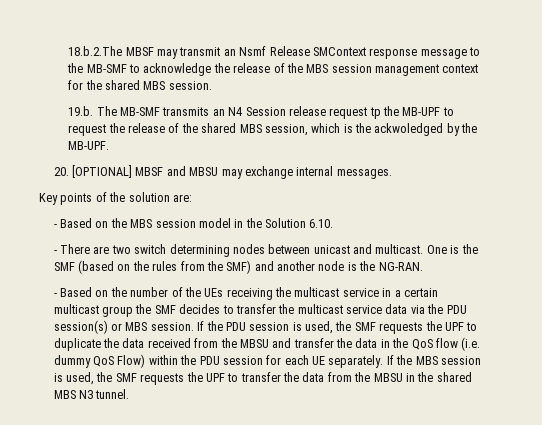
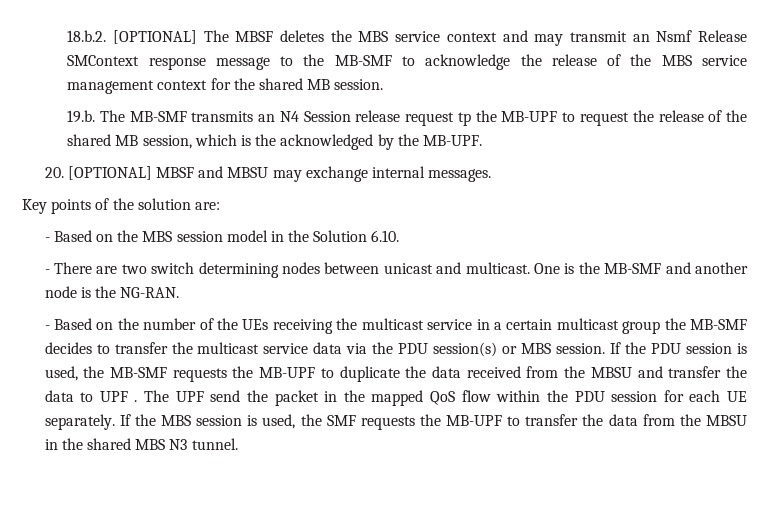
- 18.b.2.The MBSF may transmit an Nsmf Release SMContext response message to the MB-SMF to acknowledge the release of the MBS session management context for the shared MBS session.
+ 18.b.2. [OPTIONAL] The MBSF deletes the MBS service context and may transmit an Nsmf Release SMContext response message to the MB-SMF to acknowledge the release of the MBS service management context for the shared MB session.
- 19.b. The MB-SMF transmits an N4 Session release request tp the MB-UPF to request the release of the shared MBS session, which is the ackwoledged by the MB-UPF.
+ 19.b. The MB-SMF transmits an N4 Session release request tp the MB-UPF to request the release of the shared MB session, which is the acknowledged by the MB-UPF.
- One is the SMF (based on the rules from the SMF) and another node is the NG-RAN.
+ One is the MB-SMF and another node is the NG-RAN.
- - Based on the number of the UEs receiving the multicast service in a certain multicast group the SMF decides to transfer the multicast service data via the PDU session(s) or MBS session.
+ - Based on the number of the UEs receiving the multicast service in a certain multicast group the MB-SMF decides to transfer the multicast service data via the PDU session(s) or MBS session.
- If the PDU session is used, the SMF requests the UPF to duplicate the data received from the MBSU and transfer the data in the QoS flow (i.e. dummy QoS Flow) within the PDU session for each UE separately.
+ If the PDU session is used, the MB-SMF requests the MB-UPF to duplicate the data received from the MBSU and transfer the data to UPF . The UPF send the packet in the mapped QoS flow within the PDU session for each UE separately.
- If the MBS session is used, the SMF requests the UPF to transfer the data from the MBSU in the shared MBS N3 tunnel.
+ If the MBS session is used, the SMF requests the MB-UPF to transfer the data from the MBSU in the shared MBS N3 tunnel.

